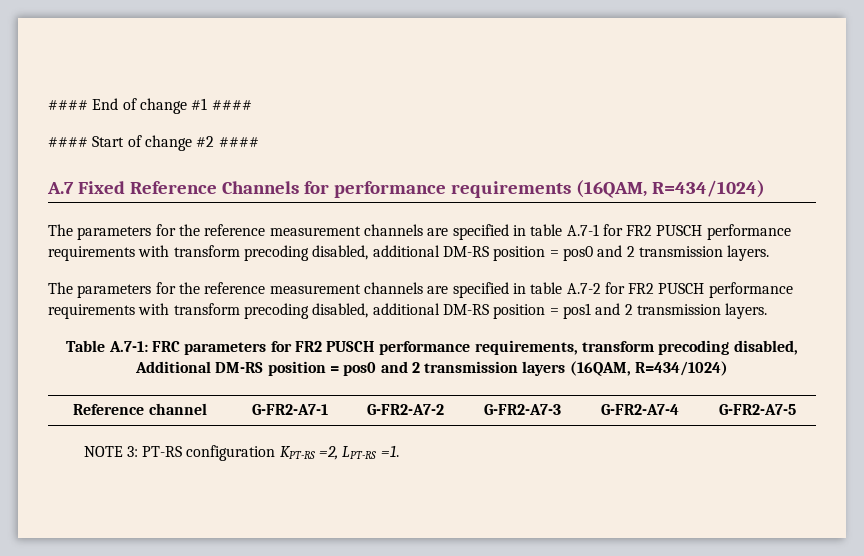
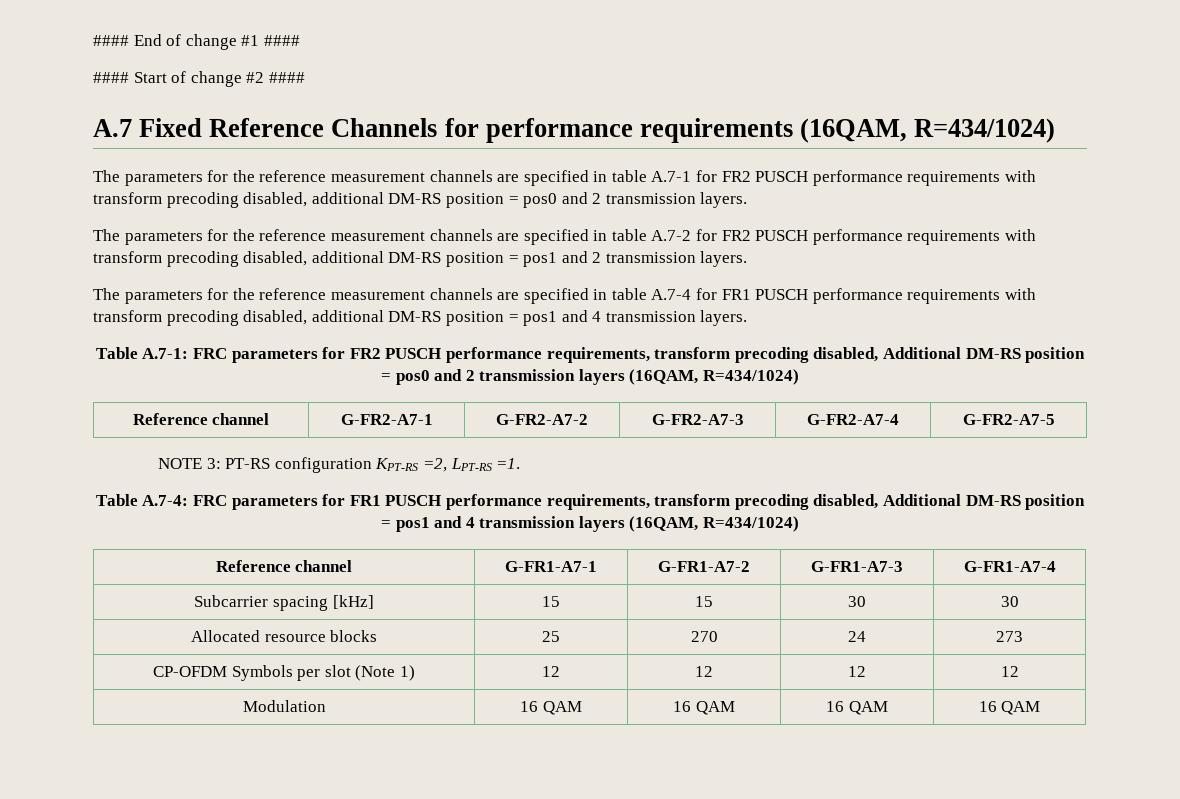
+ The parameters for the reference measurement channels are specified in table A.7-4 for FR1 PUSCH performance requirements with transform precoding disabled, additional DM-RS position = pos1 and 4 transmission layers.
+ Table A.7-4: FRC parameters for FR1 PUSCH performance requirements, transform precoding disabled, Additional DM-RS position = pos1 and 4 transmission layers (16QAM, R=434/1024)
+ Reference channel | G-FR1-A7-1 | G-FR1-A7-2 | G-FR1-A7-3 | G-FR1-A7-4
+ Subcarrier spacing [kHz] | 15 | 15 | 30 | 30
+ Allocated resource blocks | 25 | 270 | 24 | 273
+ CP-OFDM Symbols per slot (Note 1) | 12 | 12 | 12 | 12
+ Modulation | 16 QAM | 16 QAM | 16 QAM | 16 QAM

